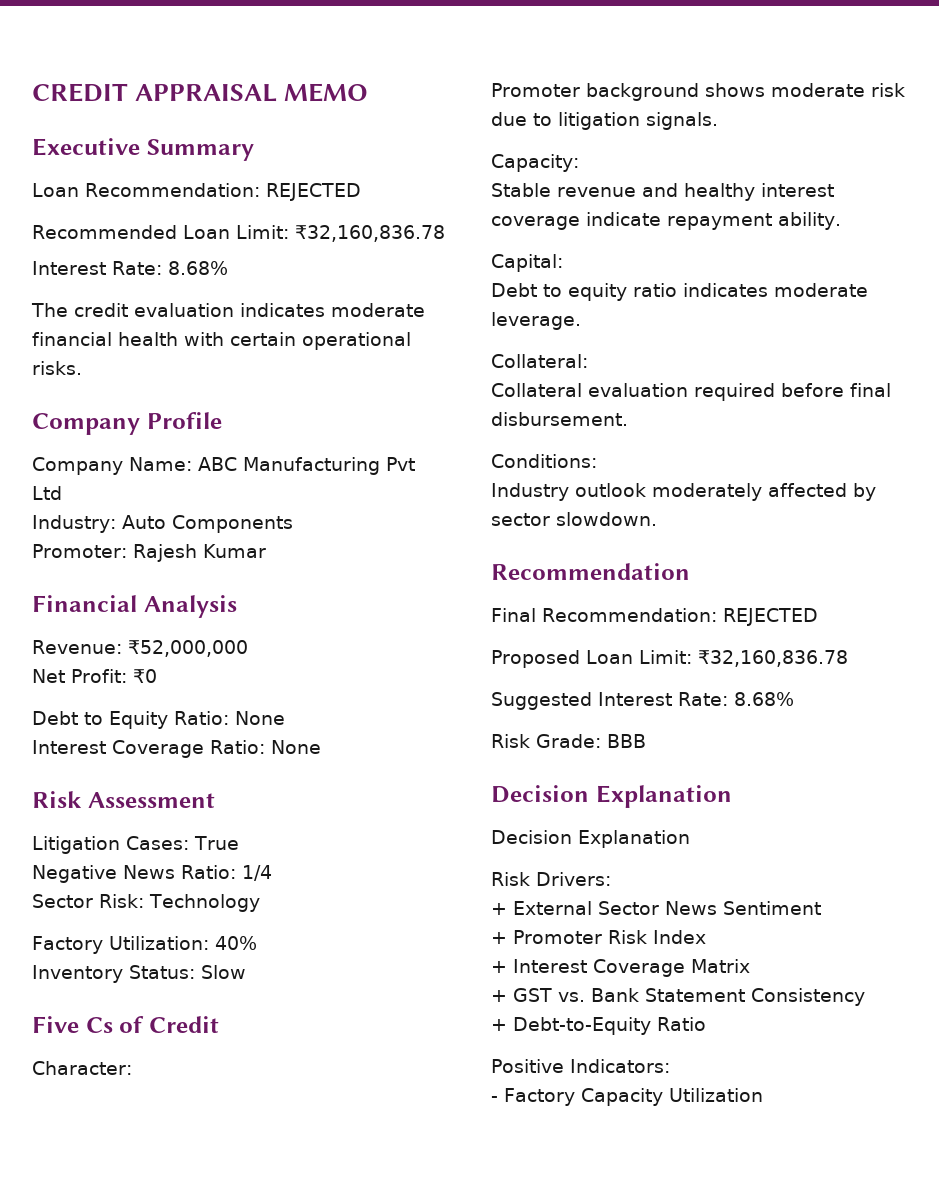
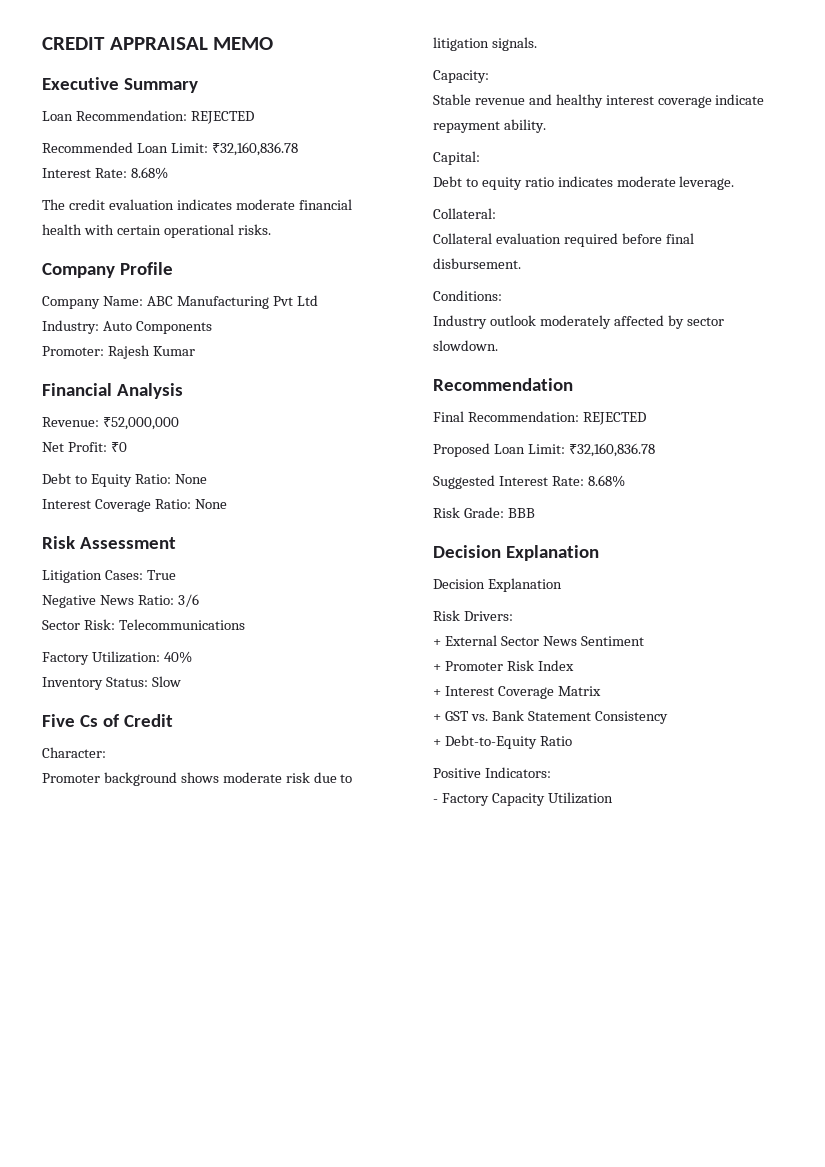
- Negative News Ratio: 1/4
+ Negative News Ratio: 3/6
- Sector Risk: Technology
+ Sector Risk: Telecommunications

